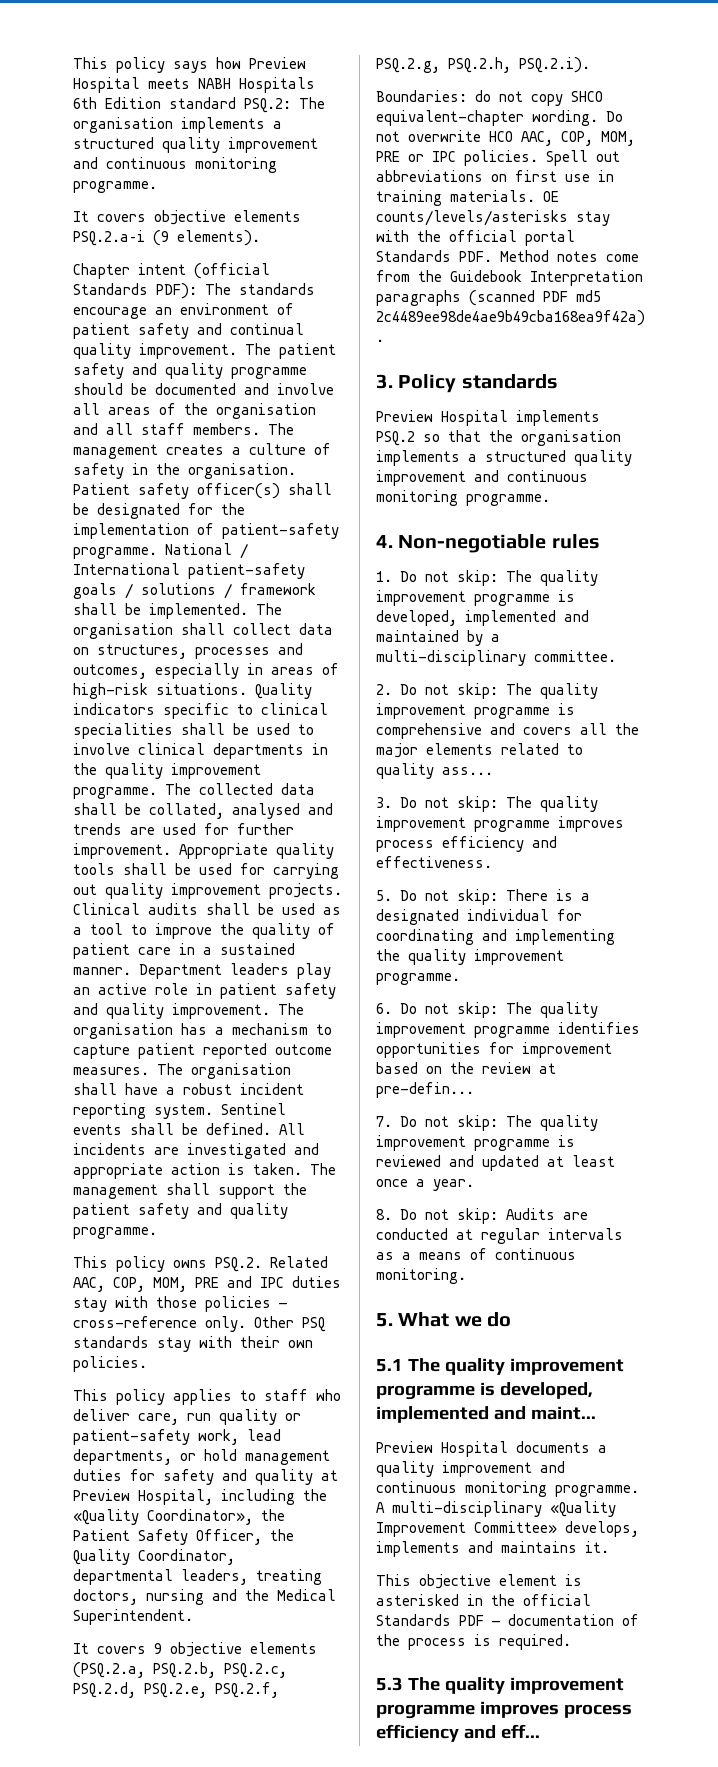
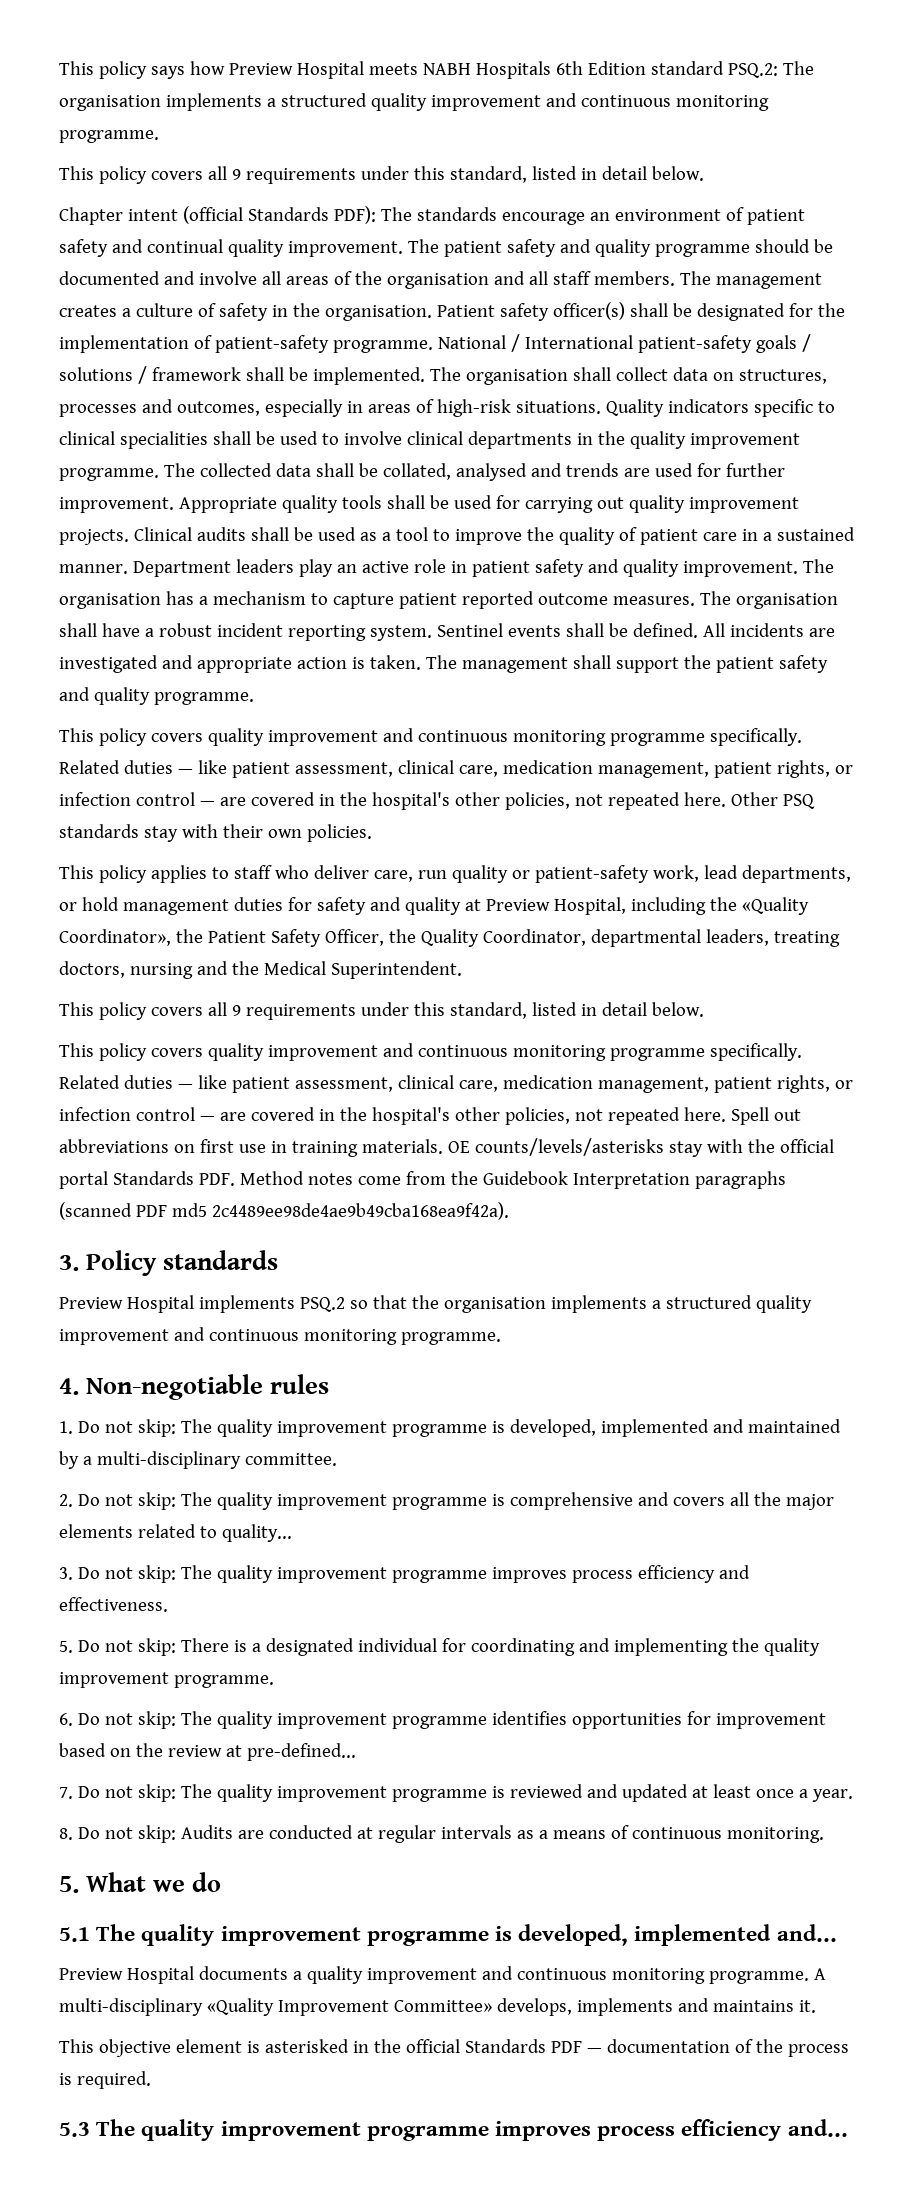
  This policy says how Preview Hospital meets NABH Hospitals 6th Edition standard PSQ.2: The organisation implements a structured quality improvement and continuous monitoring programme.
- It covers objective elements PSQ.2.a–i (9 elements).
+ This policy covers all 9 requirements under this standard, listed in detail below.
  The management shall support the patient safety and quality programme.
- This policy owns PSQ.2. Related AAC, COP, MOM, PRE and IPC duties stay with those policies — cross-reference only.
+ This policy covers quality improvement and continuous monitoring programme specifically. Related duties — like patient assessment, clinical care, medication management, patient rights, or infection control — are covered in the hospital's other policies, not repeated here.
  This policy applies to staff who deliver care, run quality or patient-safety work, lead departments, or hold management duties for safety and quality at Preview Hospital, including the «Quality Coordinator», the Patient Safety Officer, the Quality Coordinator, departmental leaders, treating doctors, nursing and the Medical Superintendent.
- It covers 9 objective elements (PSQ.2.a, PSQ.2.b, PSQ.2.c, PSQ.2.d, PSQ.2.e, PSQ.2.f, PSQ.2.g, PSQ.2.h, PSQ.2.i).
- Boundaries: do not copy SHCO equivalent-chapter wording. Do not overwrite HCO AAC, COP, MOM, PRE or IPC policies.
+ This policy covers all 9 requirements under this standard, listed in detail below.
+ This policy covers quality improvement and continuous monitoring programme specifically. Related duties — like patient assessment, clinical care, medication management, patient rights, or infection control — are covered in the hospital's other policies, not repeated here.
- 2. Do not skip: The quality improvement programme is comprehensive and covers all the major elements related to quality ass...
+ 2. Do not skip: The quality improvement programme is comprehensive and covers all the major elements related to quality...
- 6. Do not skip: The quality improvement programme identifies opportunities for improvement based on the review at pre-defin...
+ 6. Do not skip: The quality improvement programme identifies opportunities for improvement based on the review at pre-defined...
- 5.1 The quality improvement programme is developed, implemented and maint...
+ 5.1 The quality improvement programme is developed, implemented and...
- 5.3 The quality improvement programme improves process efficiency and eff...
+ 5.3 The quality improvement programme improves process efficiency and...

